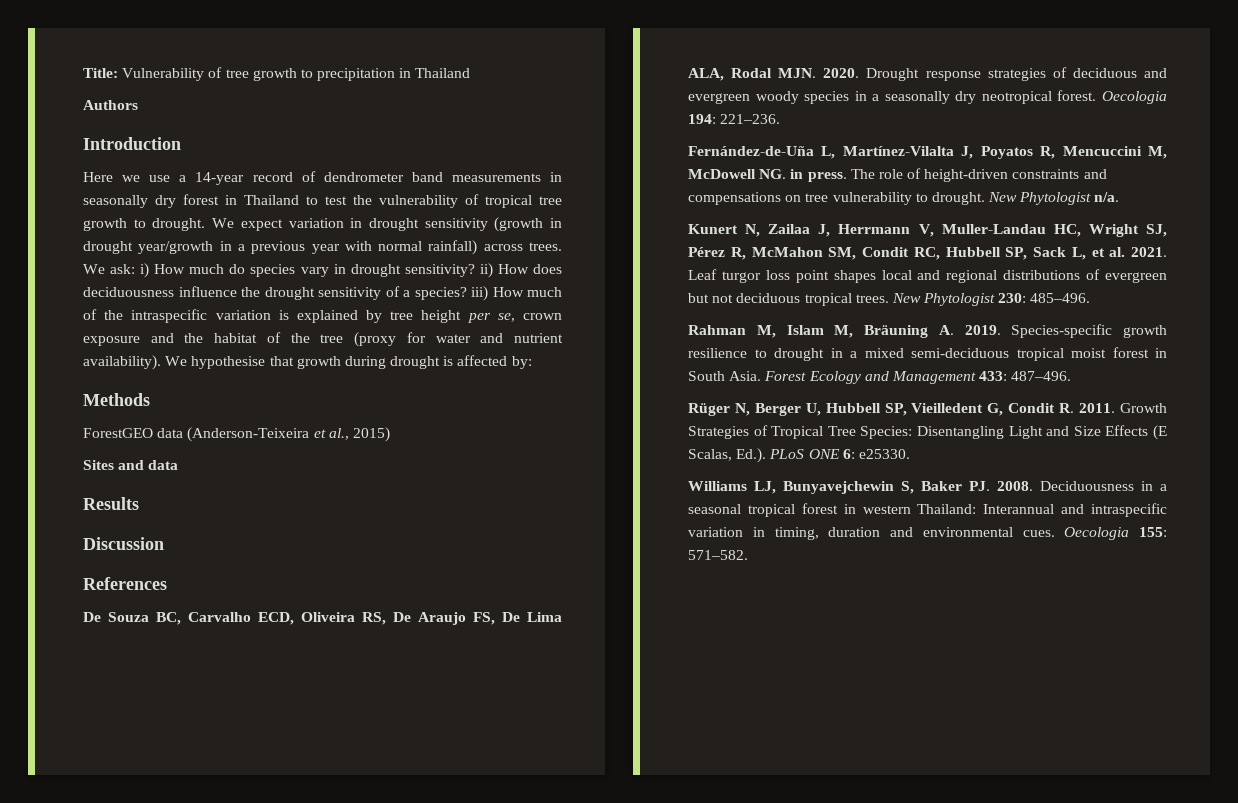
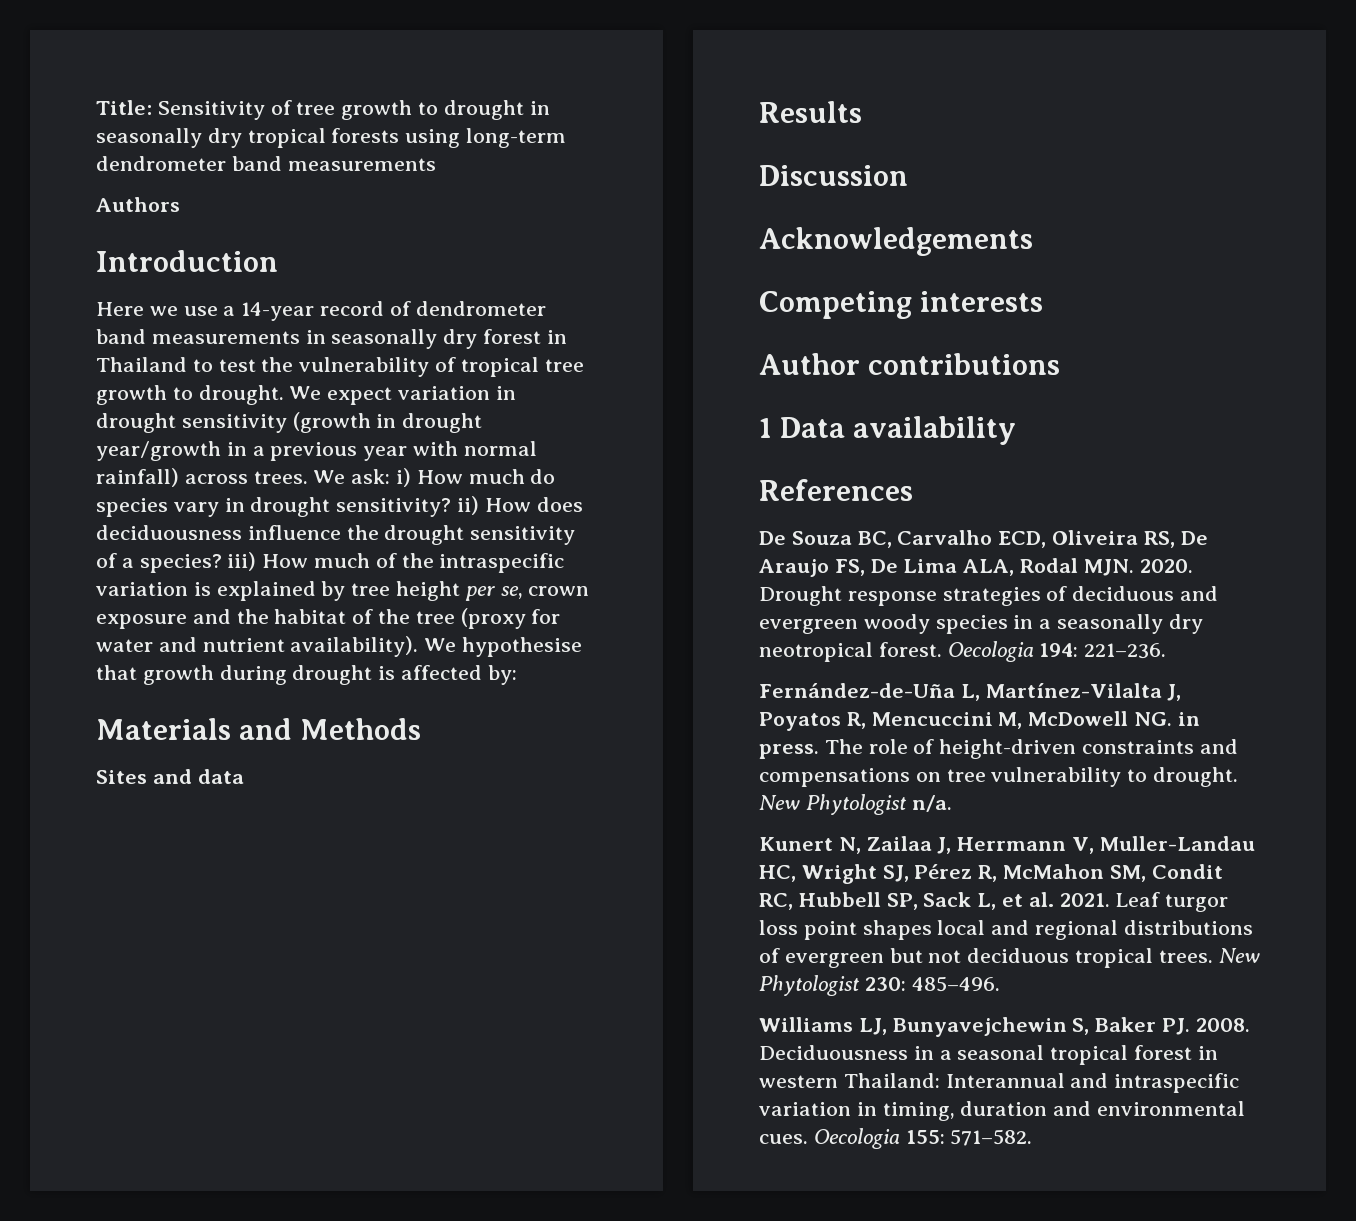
- Title: Vulnerability of tree growth to precipitation in Thailand
+ Title: Sensitivity of tree growth to drought in seasonally dry tropical forests using long-term dendrometer band measurements
- Methods
+ Materials and Methods
- ForestGEO data (Anderson-Teixeira et al., 2015)
+ Acknowledgements
+ Competing interests
+ Author contributions
+ 1 Data availability
- Rahman M, Islam M, Bräuning A. 2019. Species-specific growth resilience to drought in a mixed semi-deciduous tropical moist forest in South Asia. Forest Ecology and Management 433: 487–496.
- Rüger N, Berger U, Hubbell SP, Vieilledent G, Condit R. 2011. Growth Strategies of Tropical Tree Species: Disentangling Light and Size Effects (E Scalas, Ed.). PLoS ONE 6: e25330.

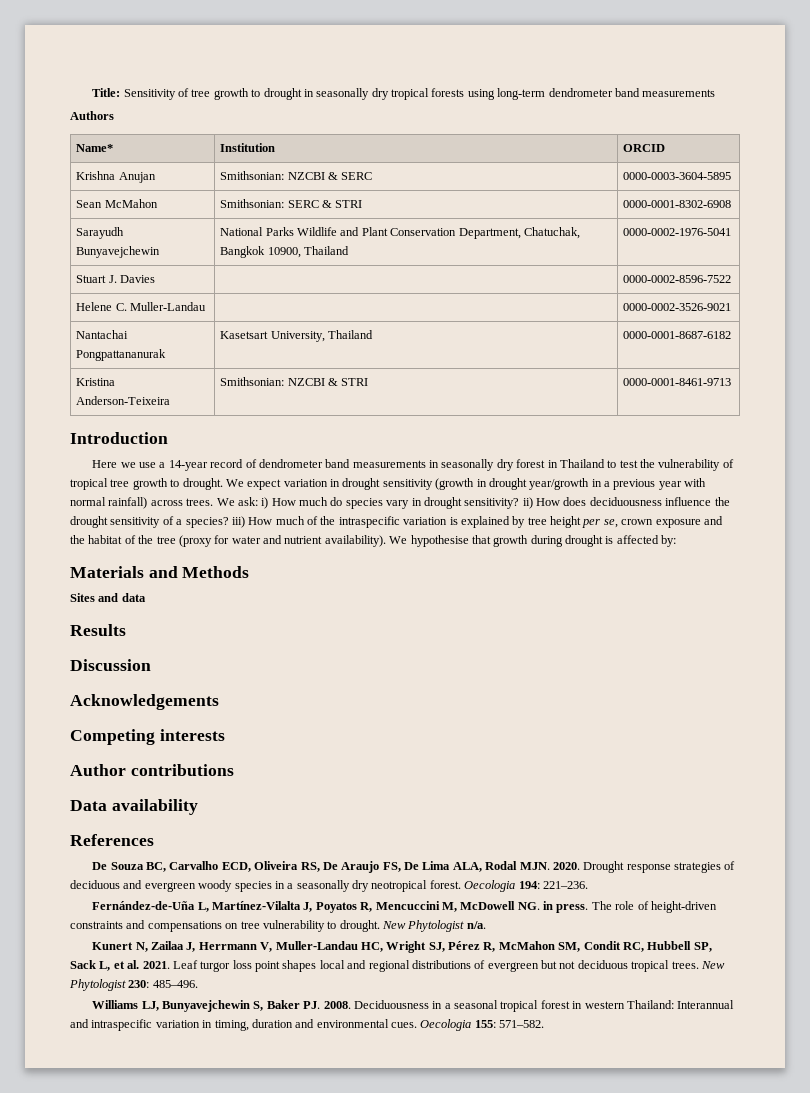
+ Name* | Institution | ORCID
+ Krishna Anujan | Smithsonian: NZCBI & SERC | 0000-0003-3604-5895
+ Sean McMahon | Smithsonian: SERC & STRI | 0000-0001-8302-6908
+ Sarayudh Bunyavejchewin | National Parks Wildlife and Plant Conservation Department, Chatuchak, Bangkok 10900, Thailand | 0000-0002-1976-5041
+ Stuart J. Davies | | 0000-0002-8596-7522
+ Helene C. Muller-Landau | | 0000-0002-3526-9021
+ Nantachai Pongpattananurak | Kasetsart University, Thailand | 0000-0001-8687-6182
+ Kristina Anderson-Teixeira | Smithsonian: NZCBI & STRI | 0000-0001-8461-9713
- 1 Data availability
+ Data availability

